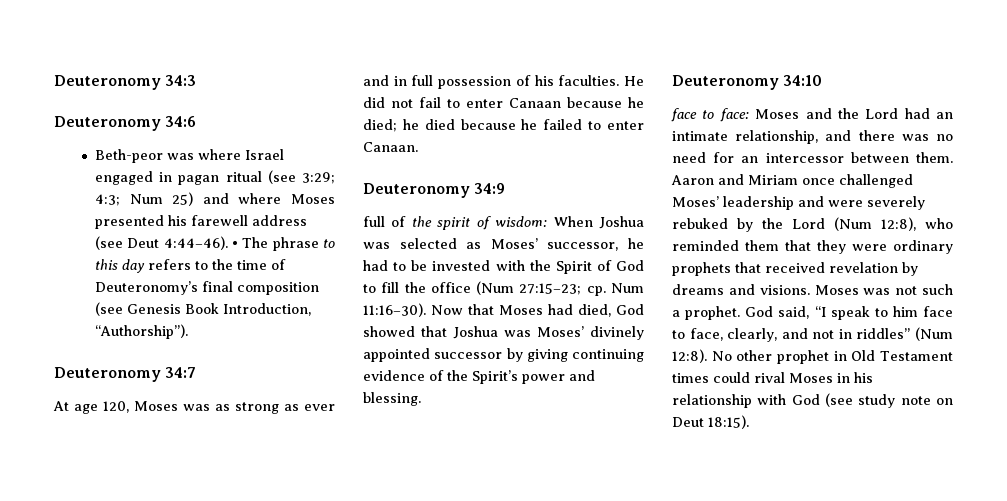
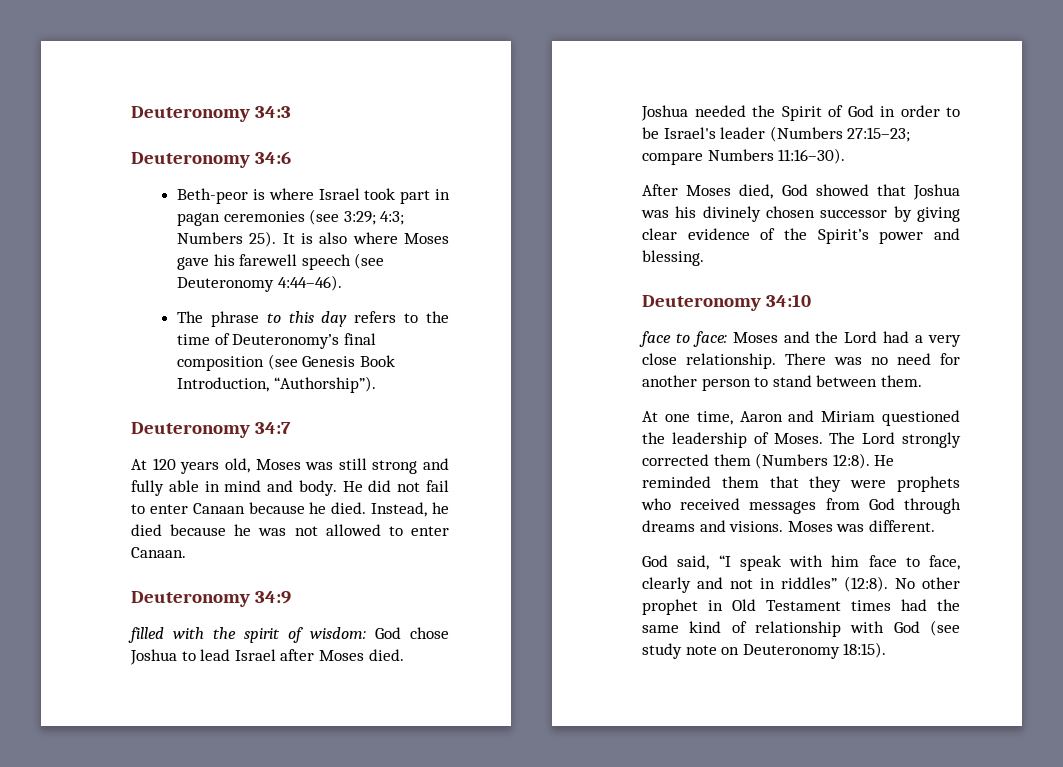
- Beth-peor was where Israel engaged in pagan ritual (see 3:29; 4:3; Num 25) and where Moses presented his farewell address (see Deut 4:44–46). • The phrase to this day refers to the time of Deuteronomy’s final composition (see Genesis Book Introduction, “Authorship”).
+ Beth-peor is where Israel took part in pagan ceremonies (see 3:29; 4:3; Numbers 25). It is also where Moses gave his farewell speech (see Deuteronomy 4:44–46).
+ The phrase to this day refers to the time of Deuteronomy’s final composition (see Genesis Book Introduction, “Authorship”).
- At age 120, Moses was as strong as ever and in full possession of his faculties.
+ At 120 years old, Moses was still strong and fully able in mind and body.
- He did not fail to enter Canaan because he died; he died because he failed to enter Canaan.
+ He did not fail to enter Canaan because he died. Instead, he died because he was not allowed to enter Canaan.
- full of the spirit of wisdom: When Joshua was selected as Moses’ successor, he had to be invested with the Spirit of God to fill the office (Num 27:15–23; cp. Num 11:16–30). Now that Moses had died, God showed that Joshua was Moses’ divinely appointed successor by giving continuing evidence of the Spirit’s power and blessing.
+ filled with the spirit of wisdom: God chose Joshua to lead Israel after Moses died. Joshua needed the Spirit of God in order to be Israel's leader (Numbers 27:15–23; compare Numbers 11:16–30).
+ After Moses died, God showed that Joshua was his divinely chosen successor by giving clear evidence of the Spirit’s power and blessing.
- face to face: Moses and the Lord had an intimate relationship, and there was no need for an intercessor between them. Aaron and Miriam once challenged Moses’ leadership and were severely rebuked by the Lord (Num 12:8), who reminded them that they were ordinary prophets that received revelation by dreams and visions.
+ face to face: Moses and the Lord had a very close relationship. There was no need for another person to stand between them.
+ At one time, Aaron and Miriam questioned the leadership of Moses. The Lord strongly corrected them (Numbers 12:8). He reminded them that they were prophets who received messages from God through dreams and visions.
- Moses was not such a prophet. God said, “I speak to him face to face, clearly, and not in riddles” (Num 12:8).
+ Moses was different.
+ God said, “I speak with him face to face, clearly and not in riddles” (12:8).
- No other prophet in Old Testament times could rival Moses in his relationship with God (see study note on Deut 18:15).
+ No other prophet in Old Testament times had the same kind of relationship with God (see study note on Deuteronomy 18:15).

